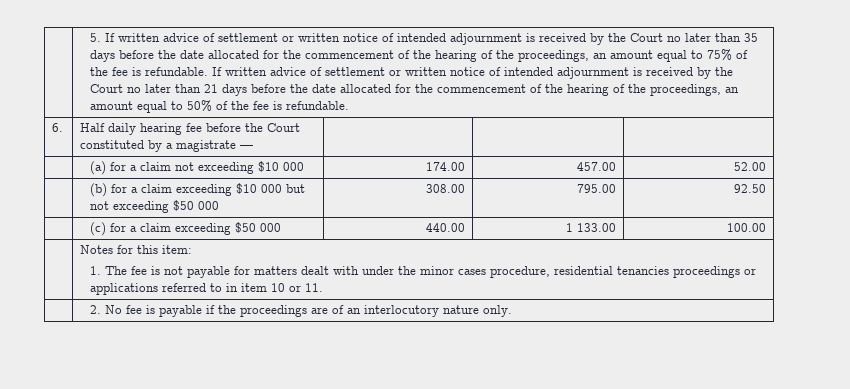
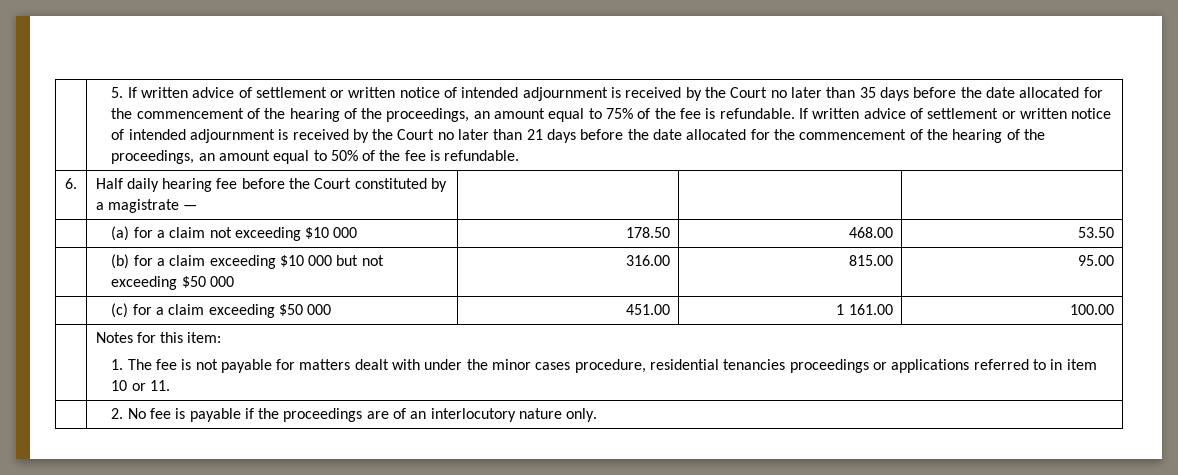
- | (a) for a claim not exceeding $10 000 | 174.00 | 457.00 | 52.00
+ | (a) for a claim not exceeding $10 000 | 178.50 | 468.00 | 53.50
- | (b) for a claim exceeding $10 000 but not exceeding $50 000 | 308.00 | 795.00 | 92.50
+ | (b) for a claim exceeding $10 000 but not exceeding $50 000 | 316.00 | 815.00 | 95.00
- | (c) for a claim exceeding $50 000 | 440.00 | 1 133.00 | 100.00
+ | (c) for a claim exceeding $50 000 | 451.00 | 1 161.00 | 100.00

